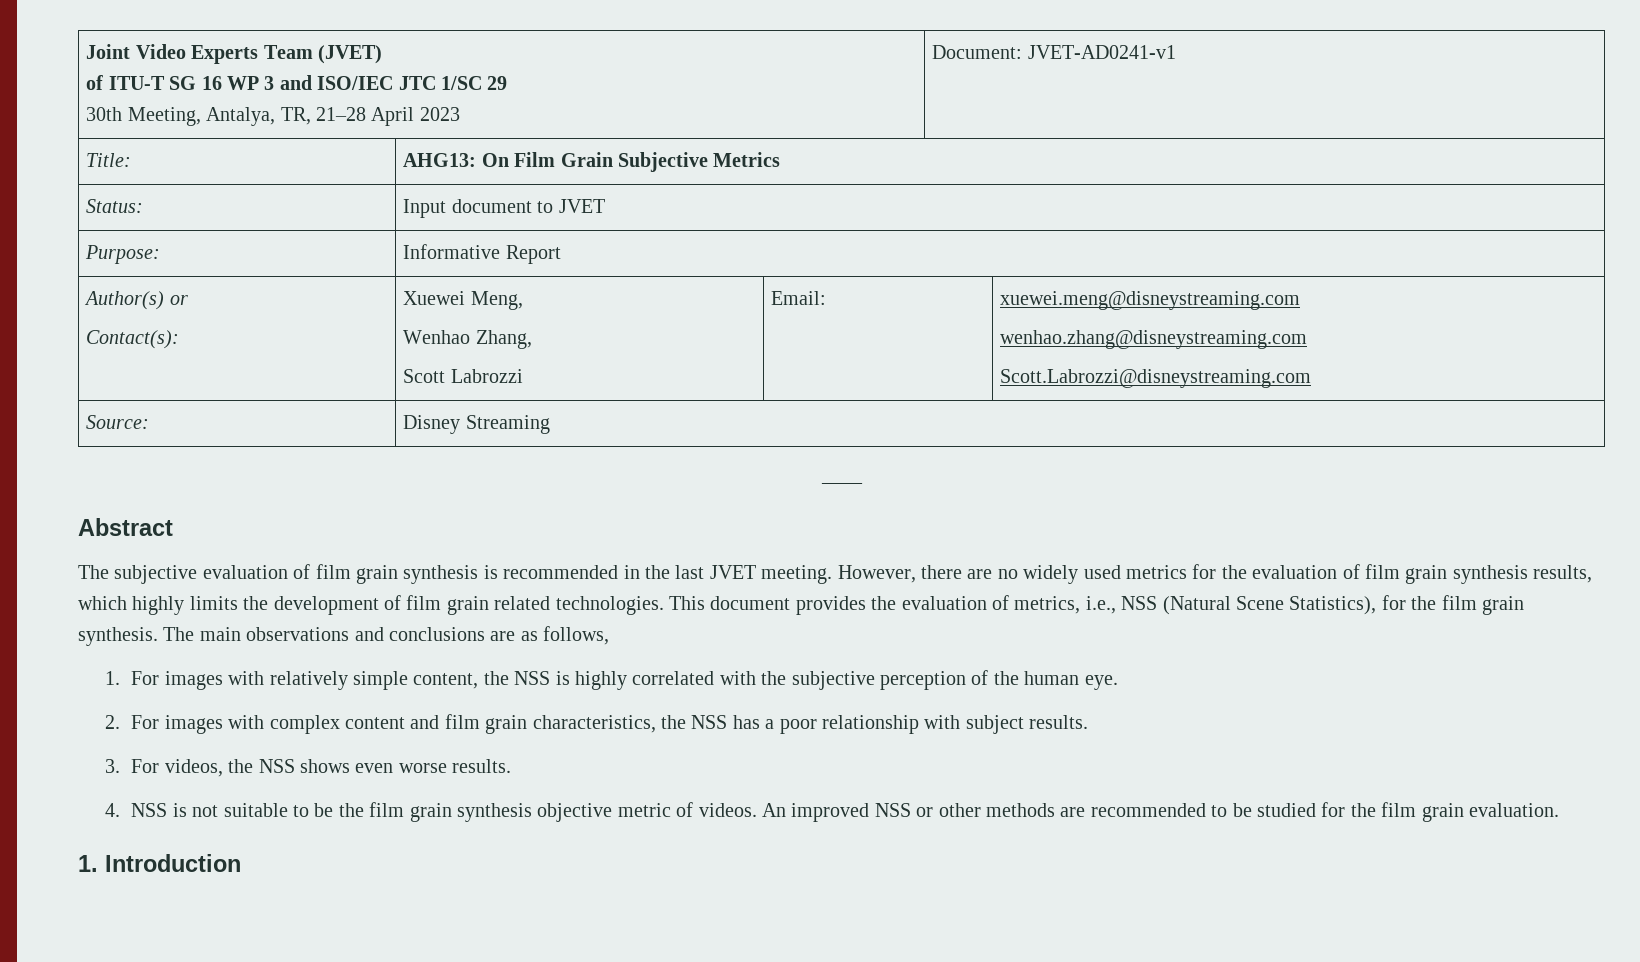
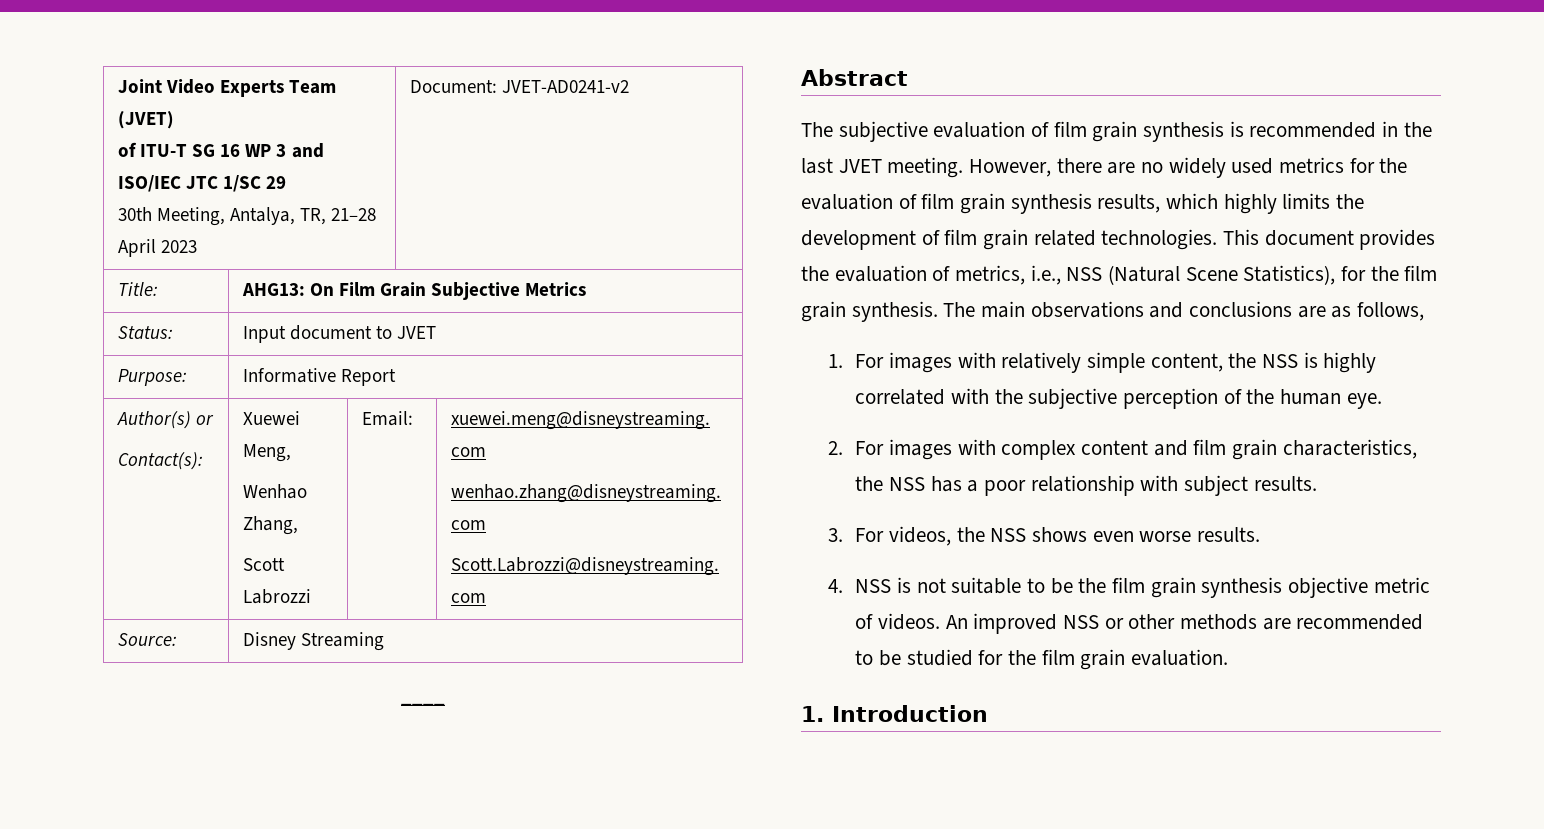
  Joint Video Experts Team (JVET)
  of ITU-T SG 16 WP 3 and ISO/IEC JTC 1/SC 29
- 30th Meeting, Antalya, TR, 21–28 April 2023 | Document: JVET-AD0241-v1
+ 30th Meeting, Antalya, TR, 21–28 April 2023 | Document: JVET-AD0241-v2

